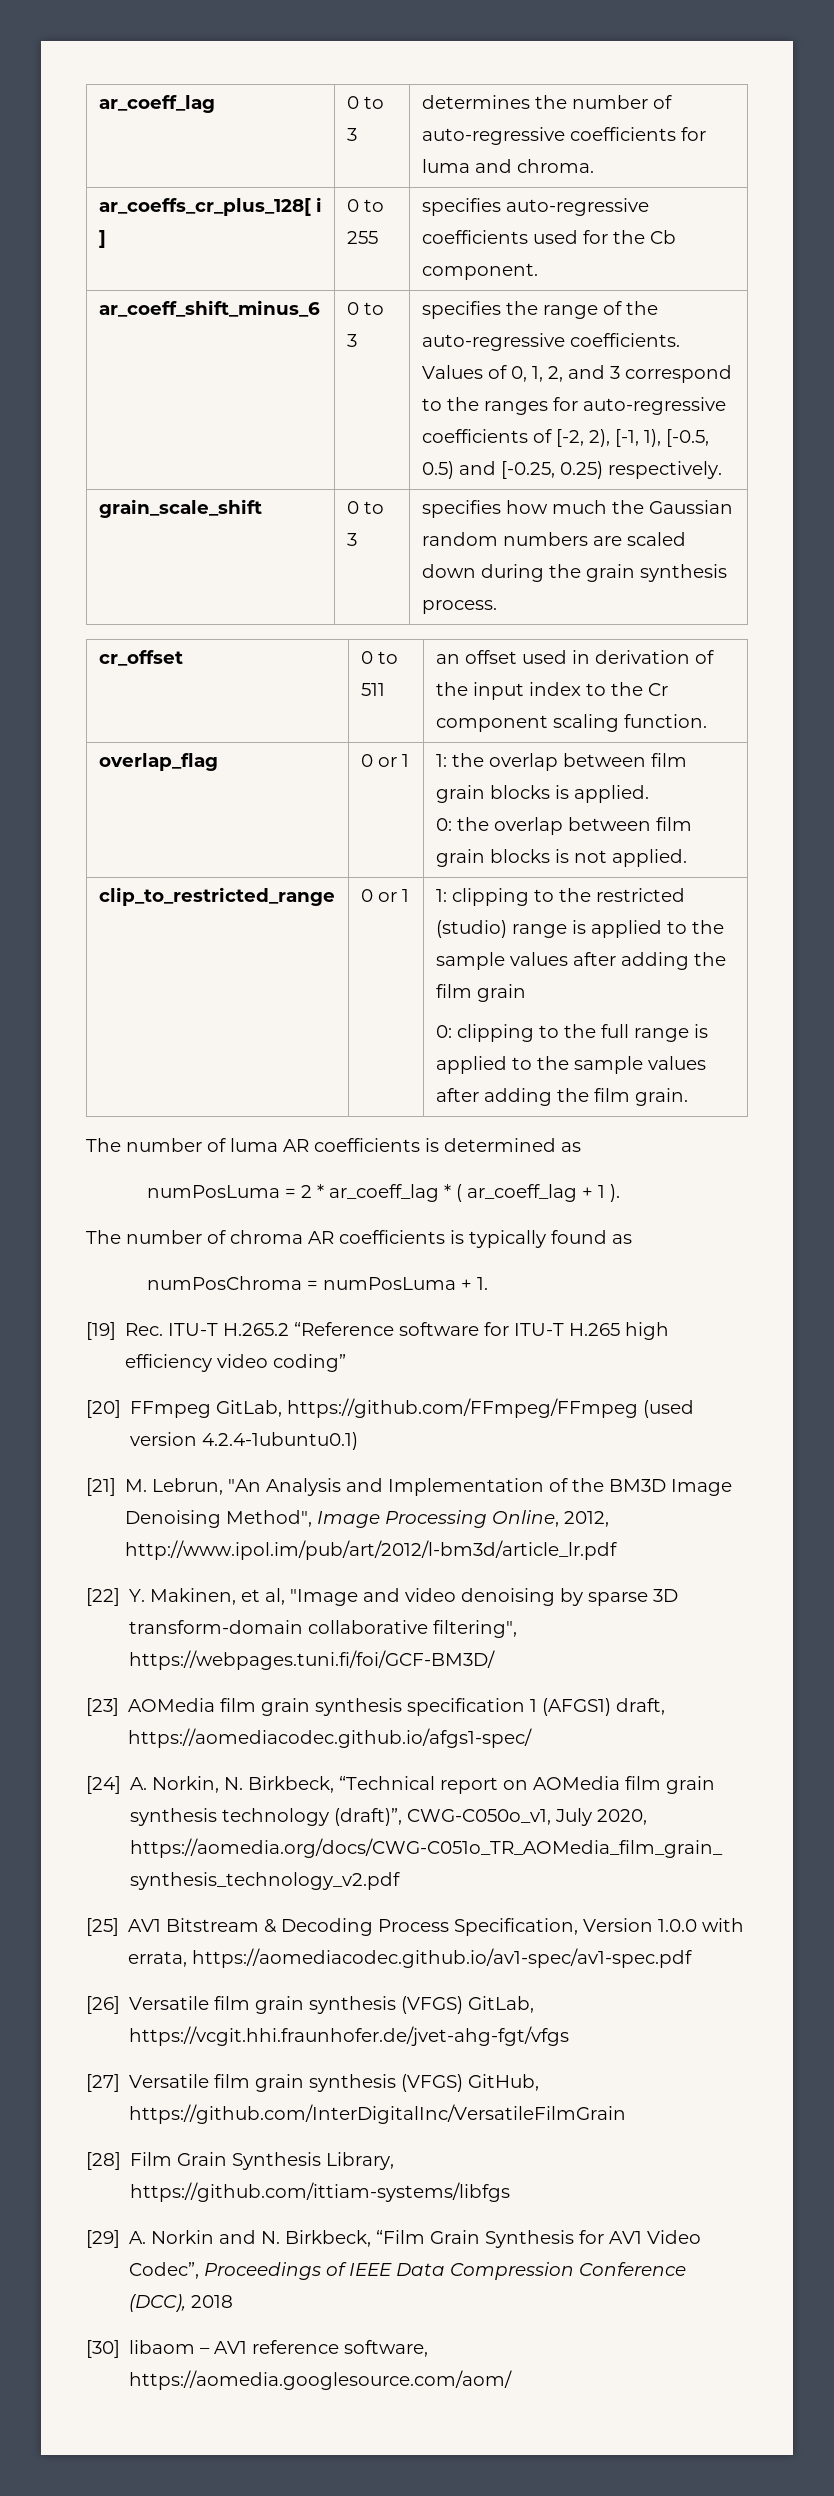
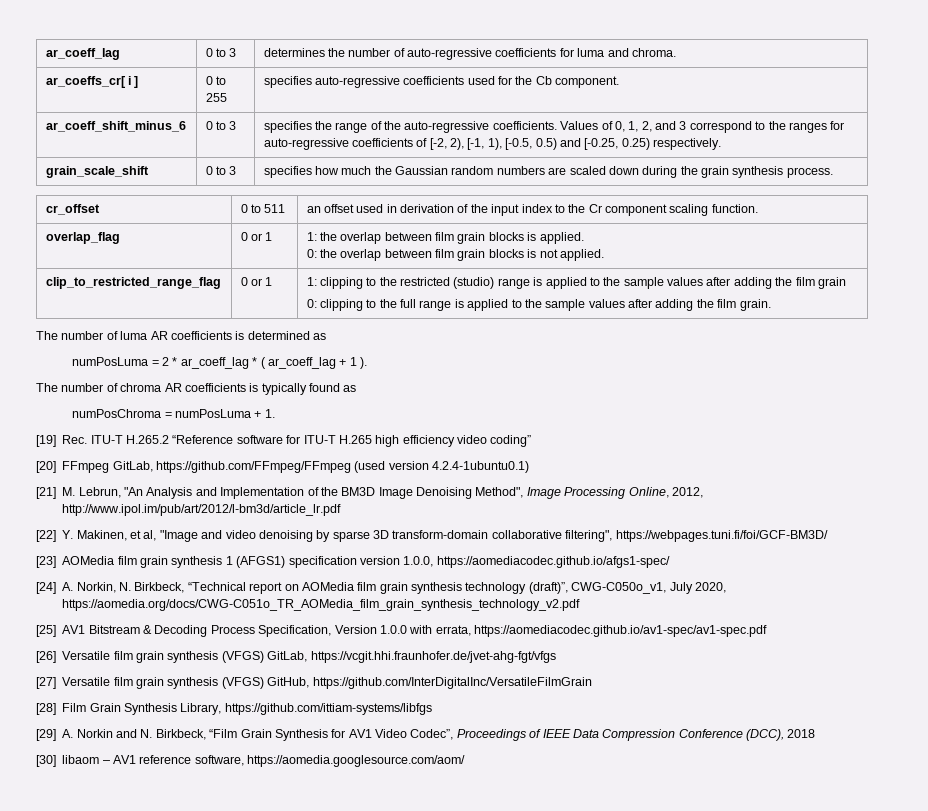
- ar_coeffs_cr_plus_128[ i ] | 0 to 255 | specifies auto-regressive coefficients used for the Cb component.
+ ar_coeffs_cr[ i ] | 0 to 255 | specifies auto-regressive coefficients used for the Cb component.
- clip_to_restricted_range | 0 or 1 | 1: clipping to the restricted (studio) range is applied to the sample values after adding the film grain
+ clip_to_restricted_range_flag | 0 or 1 | 1: clipping to the restricted (studio) range is applied to the sample values after adding the film grain
- [23] AOMedia film grain synthesis specification 1 (AFGS1) draft, https://aomediacodec.github.io/afgs1-spec/
+ [23] AOMedia film grain synthesis 1 (AFGS1) specification version 1.0.0, https://aomediacodec.github.io/afgs1-spec/

